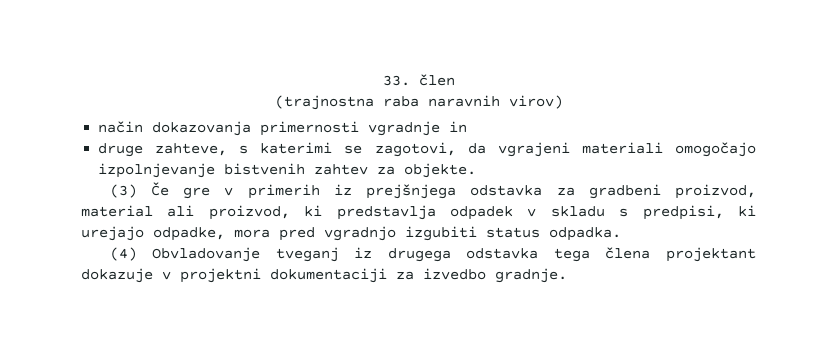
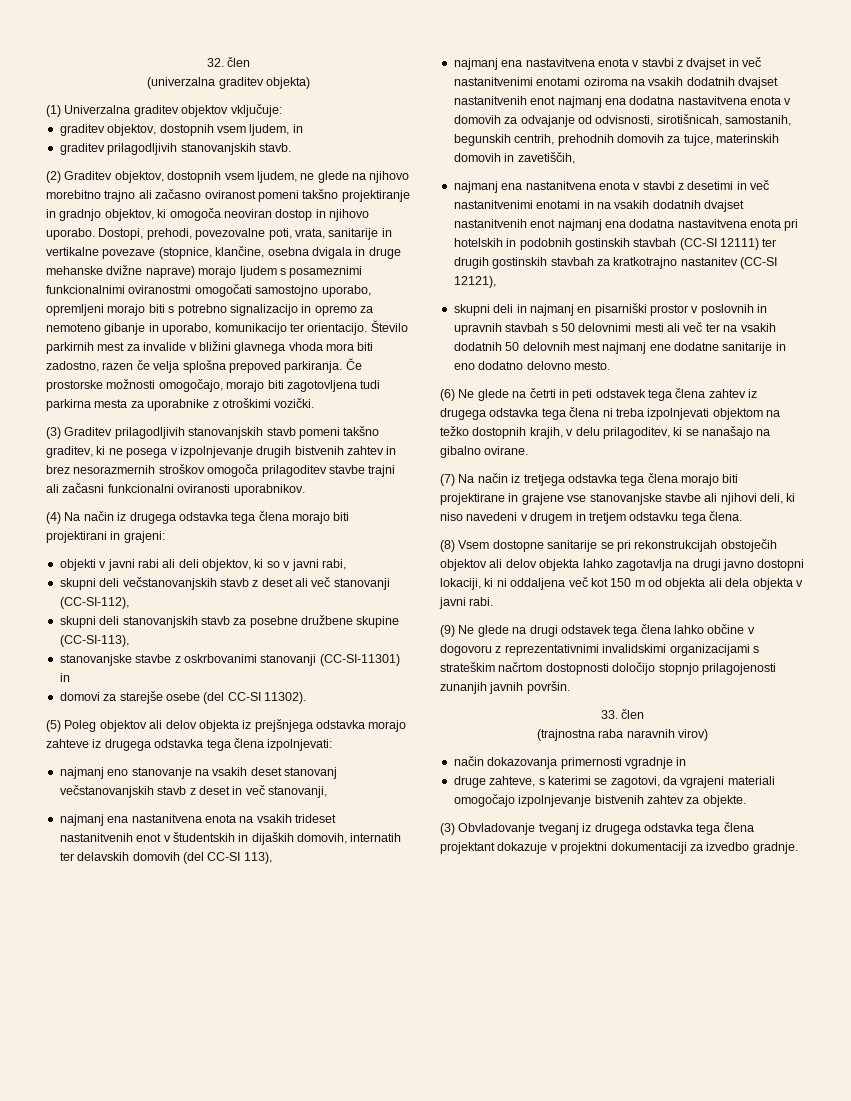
+ 32. člen
+ (univerzalna graditev objekta)
+ (1) Univerzalna graditev objektov vključuje:
+ graditev objektov, dostopnih vsem ljudem, in
+ graditev prilagodljivih stanovanjskih stavb.
+ (2) Graditev objektov, dostopnih vsem ljudem, ne glede na njihovo morebitno trajno ali začasno oviranost pomeni takšno projektiranje in gradnjo objektov, ki omogoča neoviran dostop in njihovo uporabo. Dostopi, prehodi, povezovalne poti, vrata, sanitarije in vertikalne povezave (stopnice, klančine, osebna dvigala in druge mehanske dvižne naprave) morajo ljudem s posameznimi funkcionalnimi oviranostmi omogočati samostojno uporabo, opremljeni morajo biti s potrebno signalizacijo in opremo za nemoteno gibanje in uporabo, komunikacijo ter orientacijo. Število parkirnih mest za invalide v bližini glavnega vhoda mora biti zadostno, razen če velja splošna prepoved parkiranja. Če prostorske možnosti omogočajo, morajo biti zagotovljena tudi parkirna mesta za uporabnike z otroškimi vozički.
+ (3) Graditev prilagodljivih stanovanjskih stavb pomeni takšno graditev, ki ne posega v izpolnjevanje drugih bistvenih zahtev in brez nesorazmernih stroškov omogoča prilagoditev stavbe trajni ali začasni funkcionalni oviranosti uporabnikov.
+ (4) Na način iz drugega odstavka tega člena morajo biti projektirani in grajeni:
+ objekti v javni rabi ali deli objektov, ki so v javni rabi,
+ skupni deli večstanovanjskih stavb z deset ali več stanovanji (CC-SI-112),
+ skupni deli stanovanjskih stavb za posebne družbene skupine (CC-SI-113),
+ stanovanjske stavbe z oskrbovanimi stanovanji (CC-SI-11301) in
+ domovi za starejše osebe (del CC-SI 11302).
+ (5) Poleg objektov ali delov objekta iz prejšnjega odstavka morajo zahteve iz drugega odstavka tega člena izpolnjevati:
+ najmanj eno stanovanje na vsakih deset stanovanj večstanovanjskih stavb z deset in več stanovanji,
+ najmanj ena nastanitvena enota na vsakih trideset nastanitvenih enot v študentskih in dijaških domovih, internatih ter delavskih domovih (del CC-SI 113),
+ najmanj ena nastavitvena enota v stavbi z dvajset in več nastanitvenimi enotami oziroma na vsakih dodatnih dvajset nastanitvenih enot najmanj ena dodatna nastavitvena enota v domovih za odvajanje od odvisnosti, sirotišnicah, samostanih, begunskih centrih, prehodnih domovih za tujce, materinskih domovih in zavetiščih,
+ najmanj ena nastanitvena enota v stavbi z desetimi in več nastanitvenimi enotami in na vsakih dodatnih dvajset nastanitvenih enot najmanj ena dodatna nastavitvena enota pri hotelskih in podobnih gostinskih stavbah (CC-SI 12111) ter drugih gostinskih stavbah za kratkotrajno nastanitev (CC-SI 12121),
+ skupni deli in najmanj en pisarniški prostor v poslovnih in upravnih stavbah s 50 delovnimi mesti ali več ter na vsakih dodatnih 50 delovnih mest najmanj ene dodatne sanitarije in eno dodatno delovno mesto.
+ (6) Ne glede na četrti in peti odstavek tega člena zahtev iz drugega odstavka tega člena ni treba izpolnjevati objektom na težko dostopnih krajih, v delu prilagoditev, ki se nanašajo na gibalno ovirane.
+ (7) Na način iz tretjega odstavka tega člena morajo biti projektirane in grajene vse stanovanjske stavbe ali njihovi deli, ki niso navedeni v drugem in tretjem odstavku tega člena.
+ (8) Vsem dostopne sanitarije se pri rekonstrukcijah obstoječih objektov ali delov objekta lahko zagotavlja na drugi javno dostopni lokaciji, ki ni oddaljena več kot 150 m od objekta ali dela objekta v javni rabi.
+ (9) Ne glede na drugi odstavek tega člena lahko občine v dogovoru z reprezentativnimi invalidskimi organizacijami s strateškim načrtom dostopnosti določijo stopnjo prilagojenosti zunanjih javnih površin.
- (3) Če gre v primerih iz prejšnjega odstavka za gradbeni proizvod, material ali proizvod, ki predstavlja odpadek v skladu s predpisi, ki urejajo odpadke, mora pred vgradnjo izgubiti status odpadka.
- (4) Obvladovanje tveganj iz drugega odstavka tega člena projektant dokazuje v projektni dokumentaciji za izvedbo gradnje.
+ (3) Obvladovanje tveganj iz drugega odstavka tega člena projektant dokazuje v projektni dokumentaciji za izvedbo gradnje.

